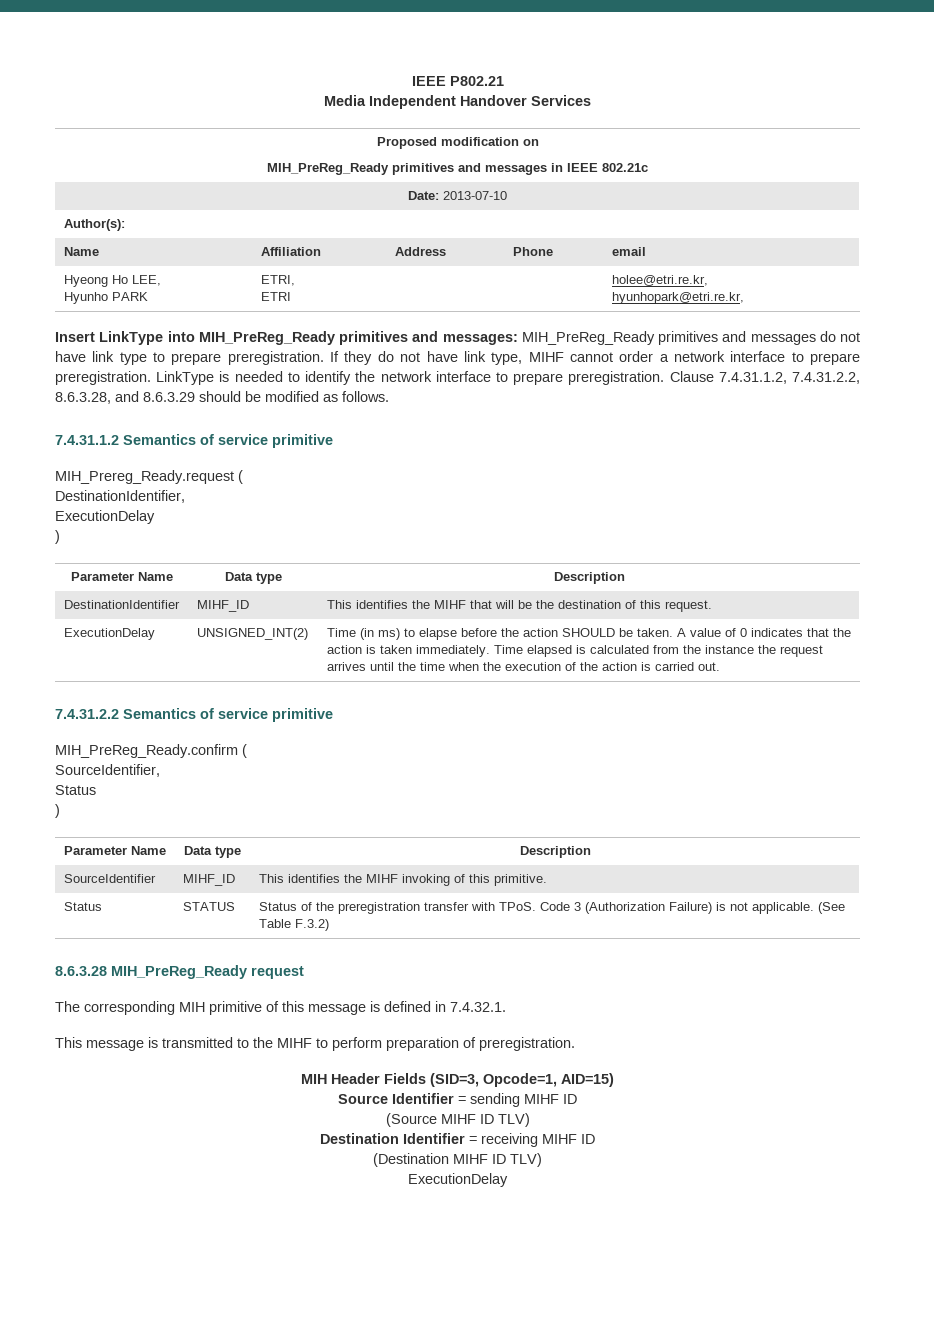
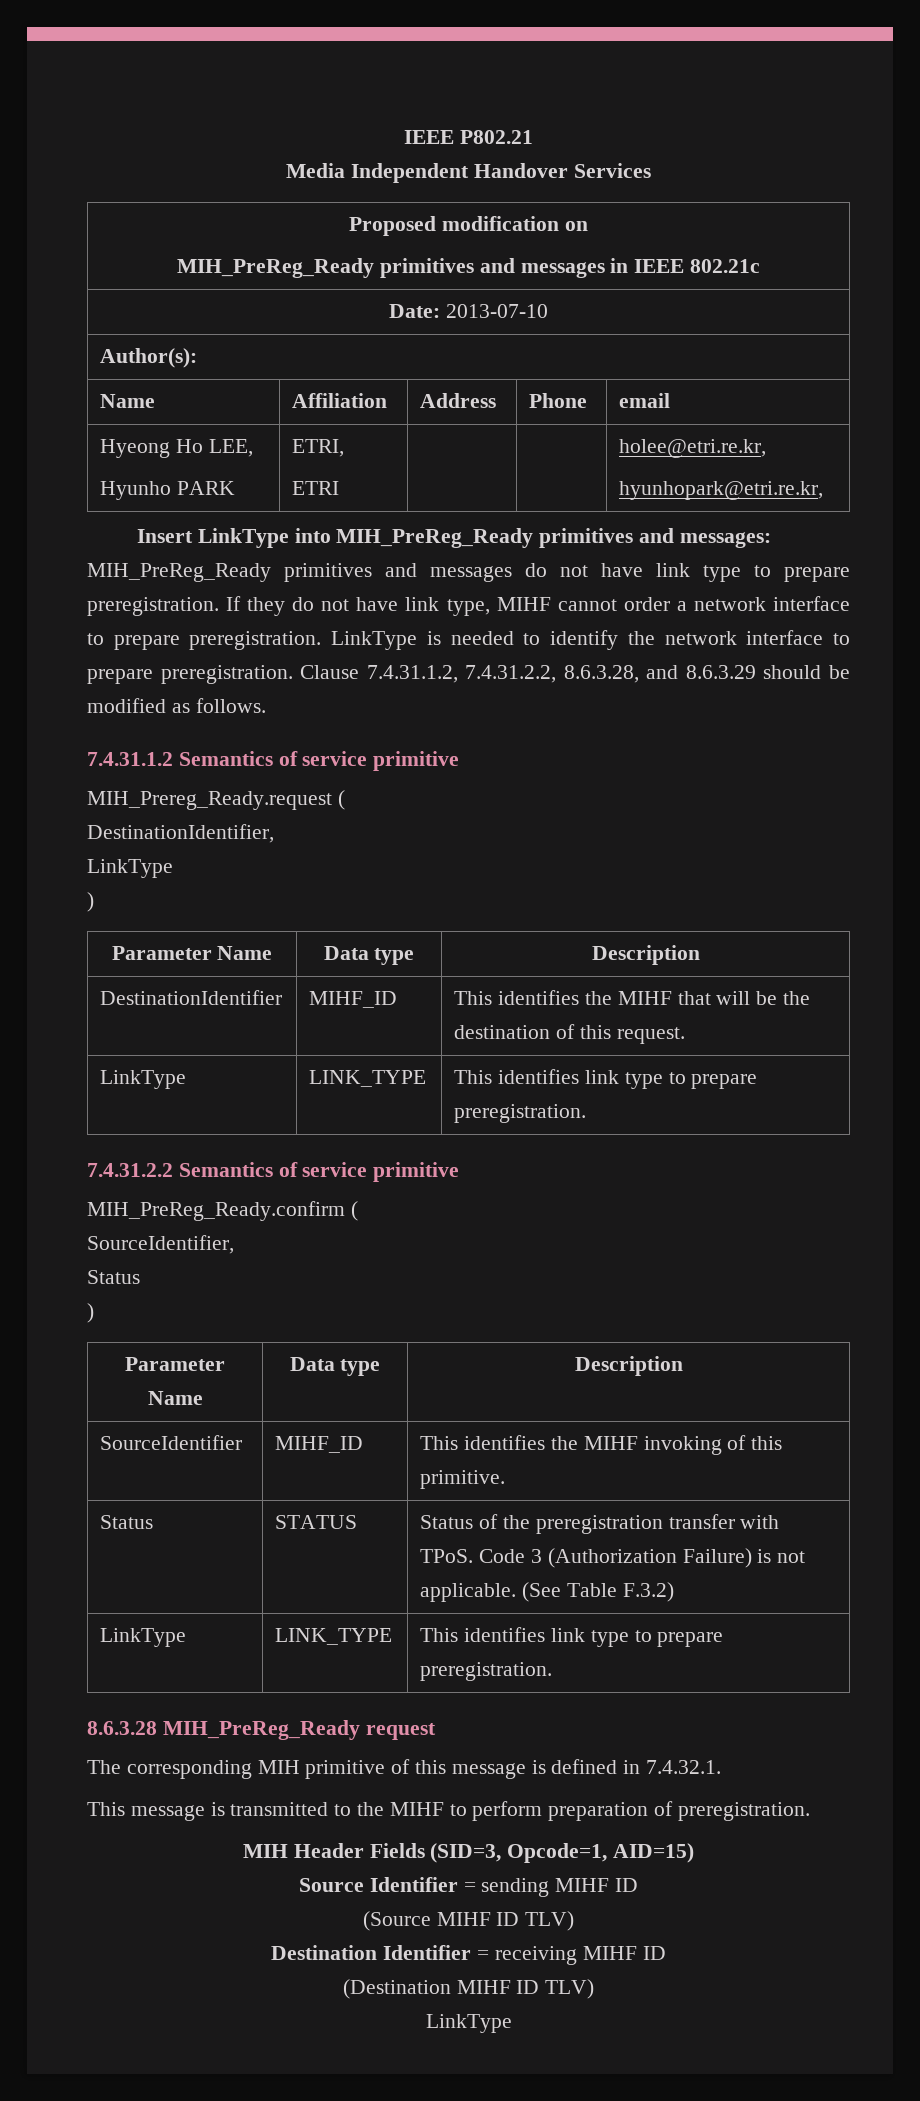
  DestinationIdentifier,
- ExecutionDelay
+ LinkType
  DestinationIdentifier | MIHF_ID | This identifies the MIHF that will be the destination of this request.
- ExecutionDelay | UNSIGNED_INT(2) | Time (in ms) to elapse before the action SHOULD be taken. A value of 0 indicates that the action is taken immediately. Time elapsed is calculated from the instance the request arrives until the time when the execution of the action is carried out.
+ LinkType | LINK_TYPE | This identifies link type to prepare preregistration.
  Status | STATUS | Status of the preregistration transfer with TPoS. Code 3 (Authorization Failure) is not applicable. (See Table F.3.2)
+ LinkType | LINK_TYPE | This identifies link type to prepare preregistration.
  (Destination MIHF ID TLV)
- ExecutionDelay
+ LinkType

